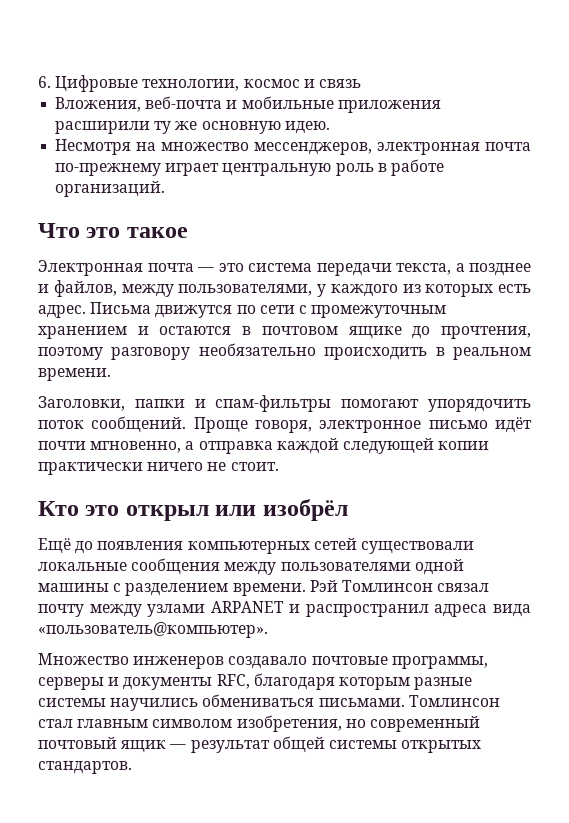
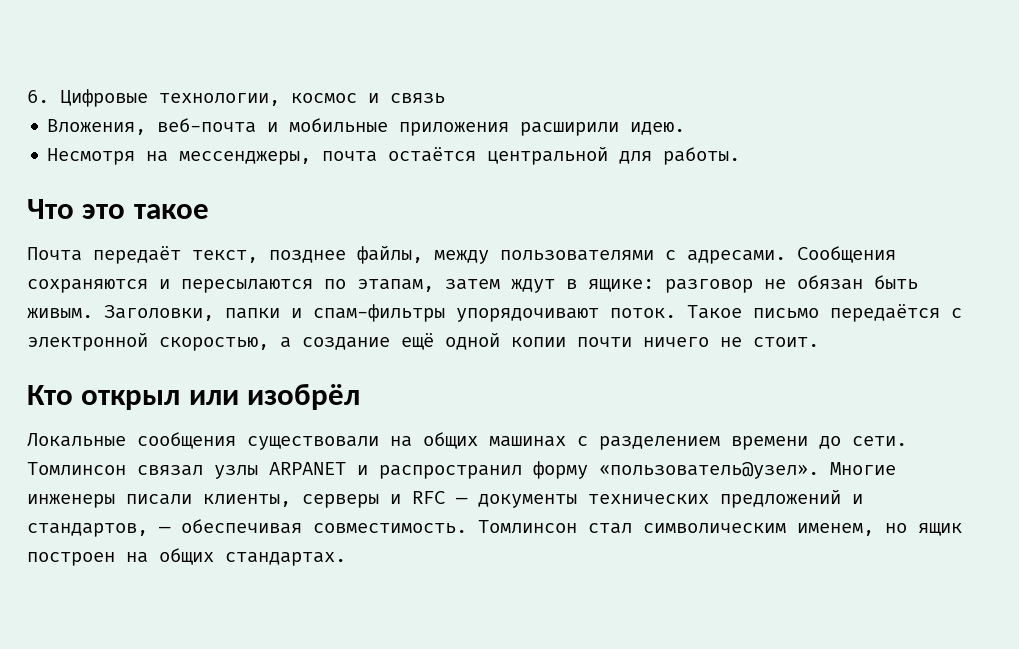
- Вложения, веб-почта и мобильные приложения расширили ту же основную идею.
+ Вложения, веб-почта и мобильные приложения расширили идею.
- Несмотря на множество мессенджеров, электронная почта по-прежнему играет центральную роль в работе организаций.
+ Несмотря на мессенджеры, почта остаётся центральной для работы.
  Что это такое
- Электронная почта — это система передачи текста, а позднее и файлов, между пользователями, у каждого из которых есть адрес. Письма движутся по сети с промежуточным хранением и остаются в почтовом ящике до прочтения, поэтому разговору необязательно происходить в реальном времени.
- Заголовки, папки и спам-фильтры помогают упорядочить поток сообщений. Проще говоря, электронное письмо идёт почти мгновенно, а отправка каждой следующей копии практически ничего не стоит.
+ Почта передаёт текст, позднее файлы, между пользователями с адресами. Сообщения сохраняются и пересылаются по этапам, затем ждут в ящике: разговор не обязан быть живым. Заголовки, папки и спам-фильтры упорядочивают поток. Такое письмо передаётся с электронной скоростью, а создание ещё одной копии почти ничего не стоит.
- Кто это открыл или изобрёл
+ Кто открыл или изобрёл
- Ещё до появления компьютерных сетей существовали локальные сообщения между пользователями одной машины с разделением времени. Рэй Томлинсон связал почту между узлами ARPANET и распространил адреса вида «пользователь@компьютер».
- Множество инженеров создавало почтовые программы, серверы и документы RFC, благодаря которым разные системы научились обмениваться письмами. Томлинсон стал главным символом изобретения, но современный почтовый ящик — результат общей системы открытых стандартов.
+ Локальные сообщения существовали на общих машинах с разделением времени до сети. Томлинсон связал узлы ARPANET и распространил форму «пользователь@узел». Многие инженеры писали клиенты, серверы и RFC — документы технических предложений и стандартов, — обеспечивая совместимость. Томлинсон стал символическим именем, но ящик построен на общих стандартах.

